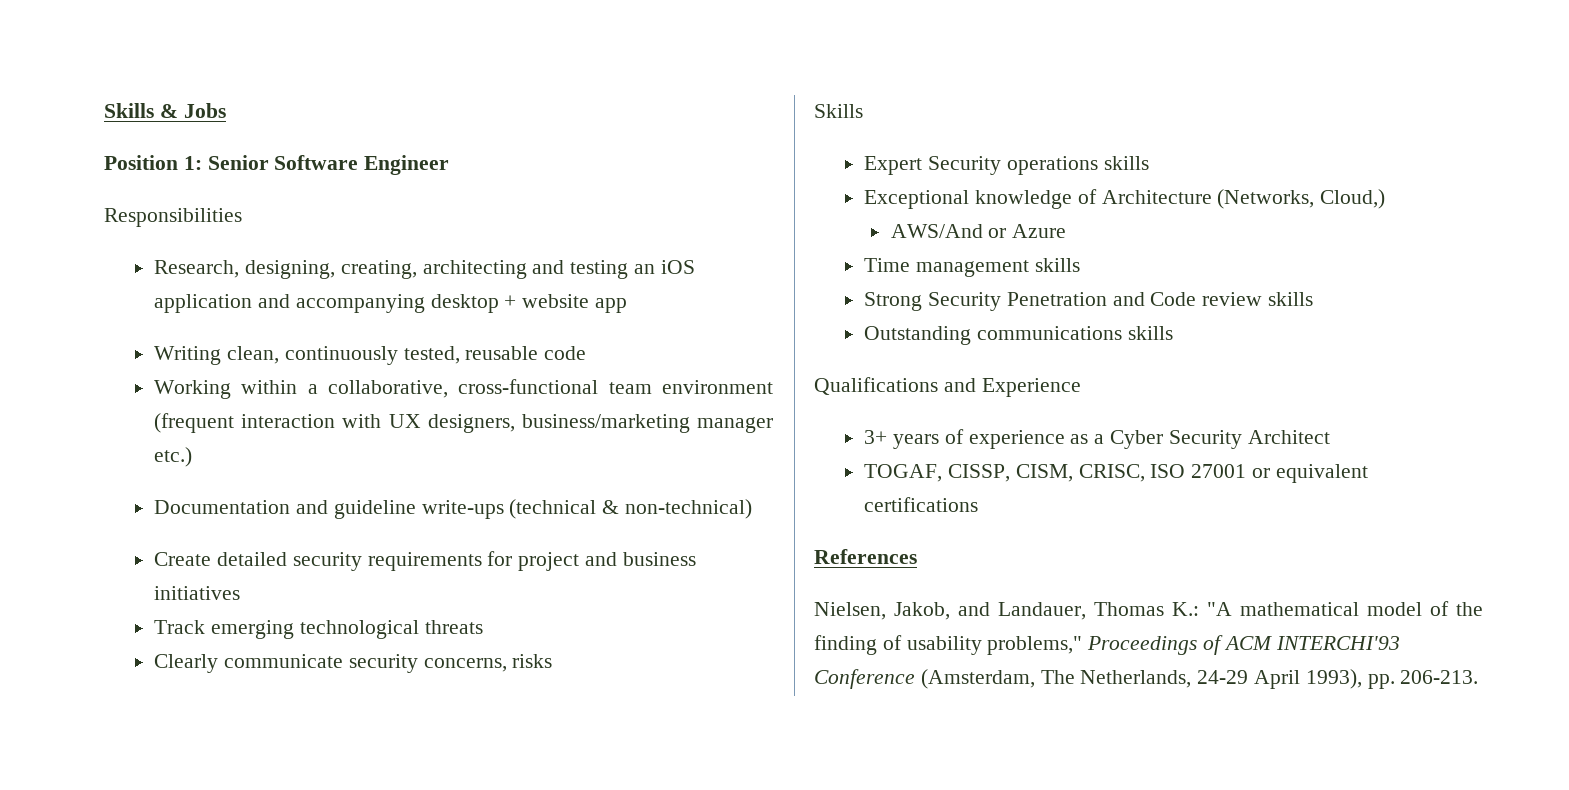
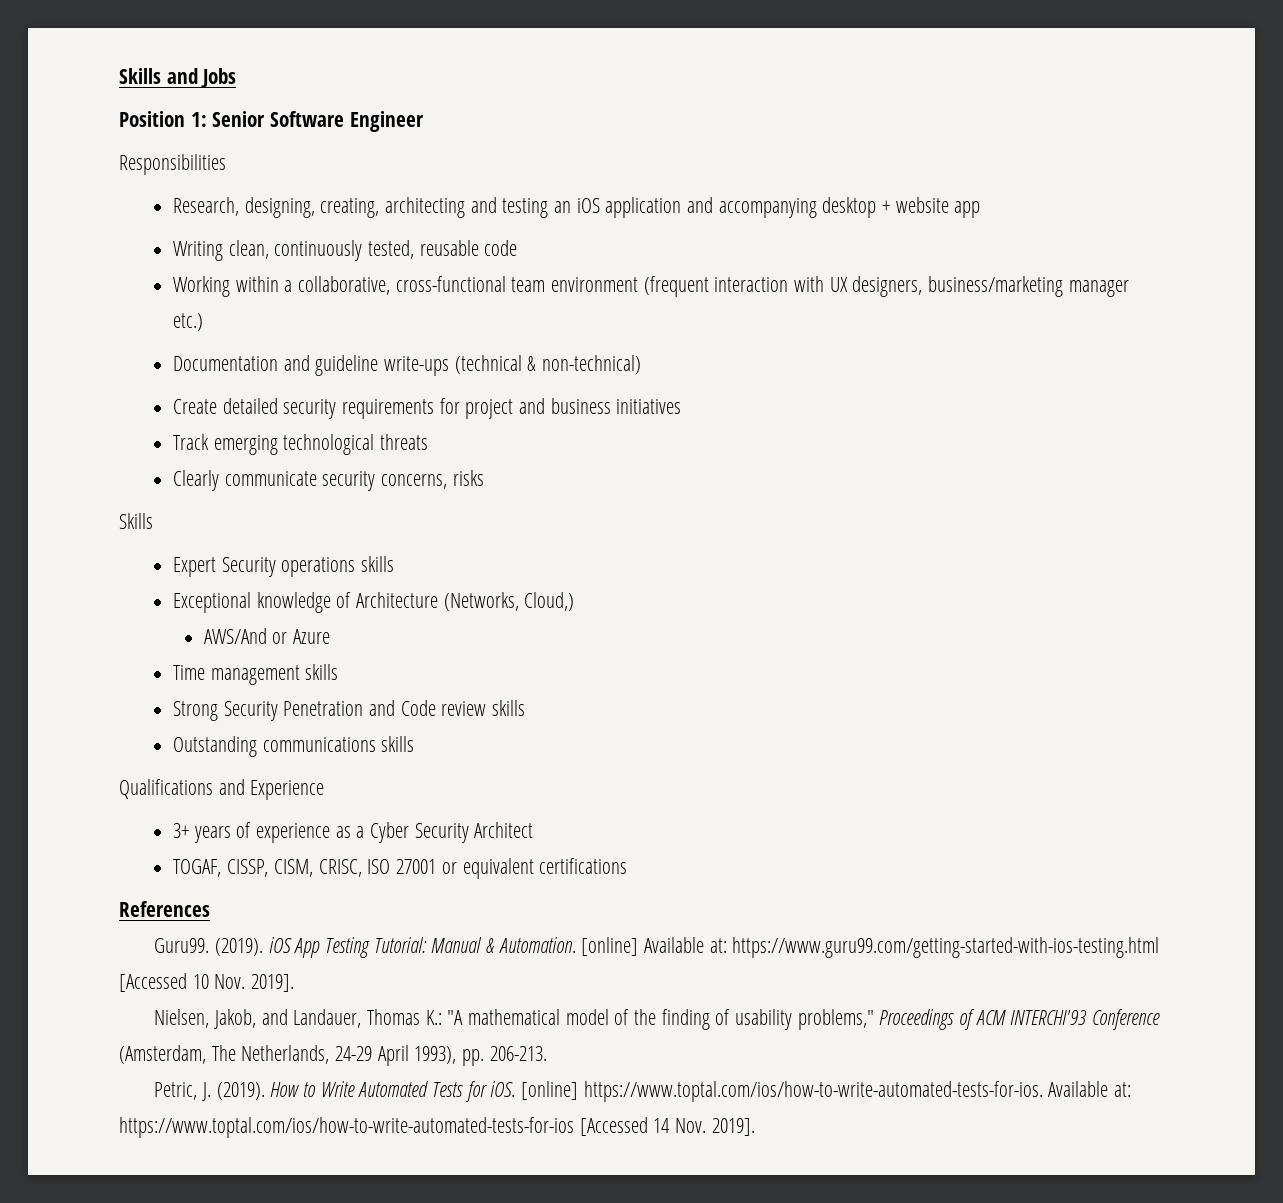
- Skills & Jobs
+ Skills and Jobs
+ Guru99. (2019). iOS App Testing Tutorial: Manual & Automation. [online] Available at: https://www.guru99.com/getting-started-with-ios-testing.html [Accessed 10 Nov. 2019].
+ Petric, J. (2019). How to Write Automated Tests for iOS. [online] https://www.toptal.com/ios/how-to-write-automated-tests-for-ios. Available at: https://www.toptal.com/ios/how-to-write-automated-tests-for-ios [Accessed 14 Nov. 2019].

